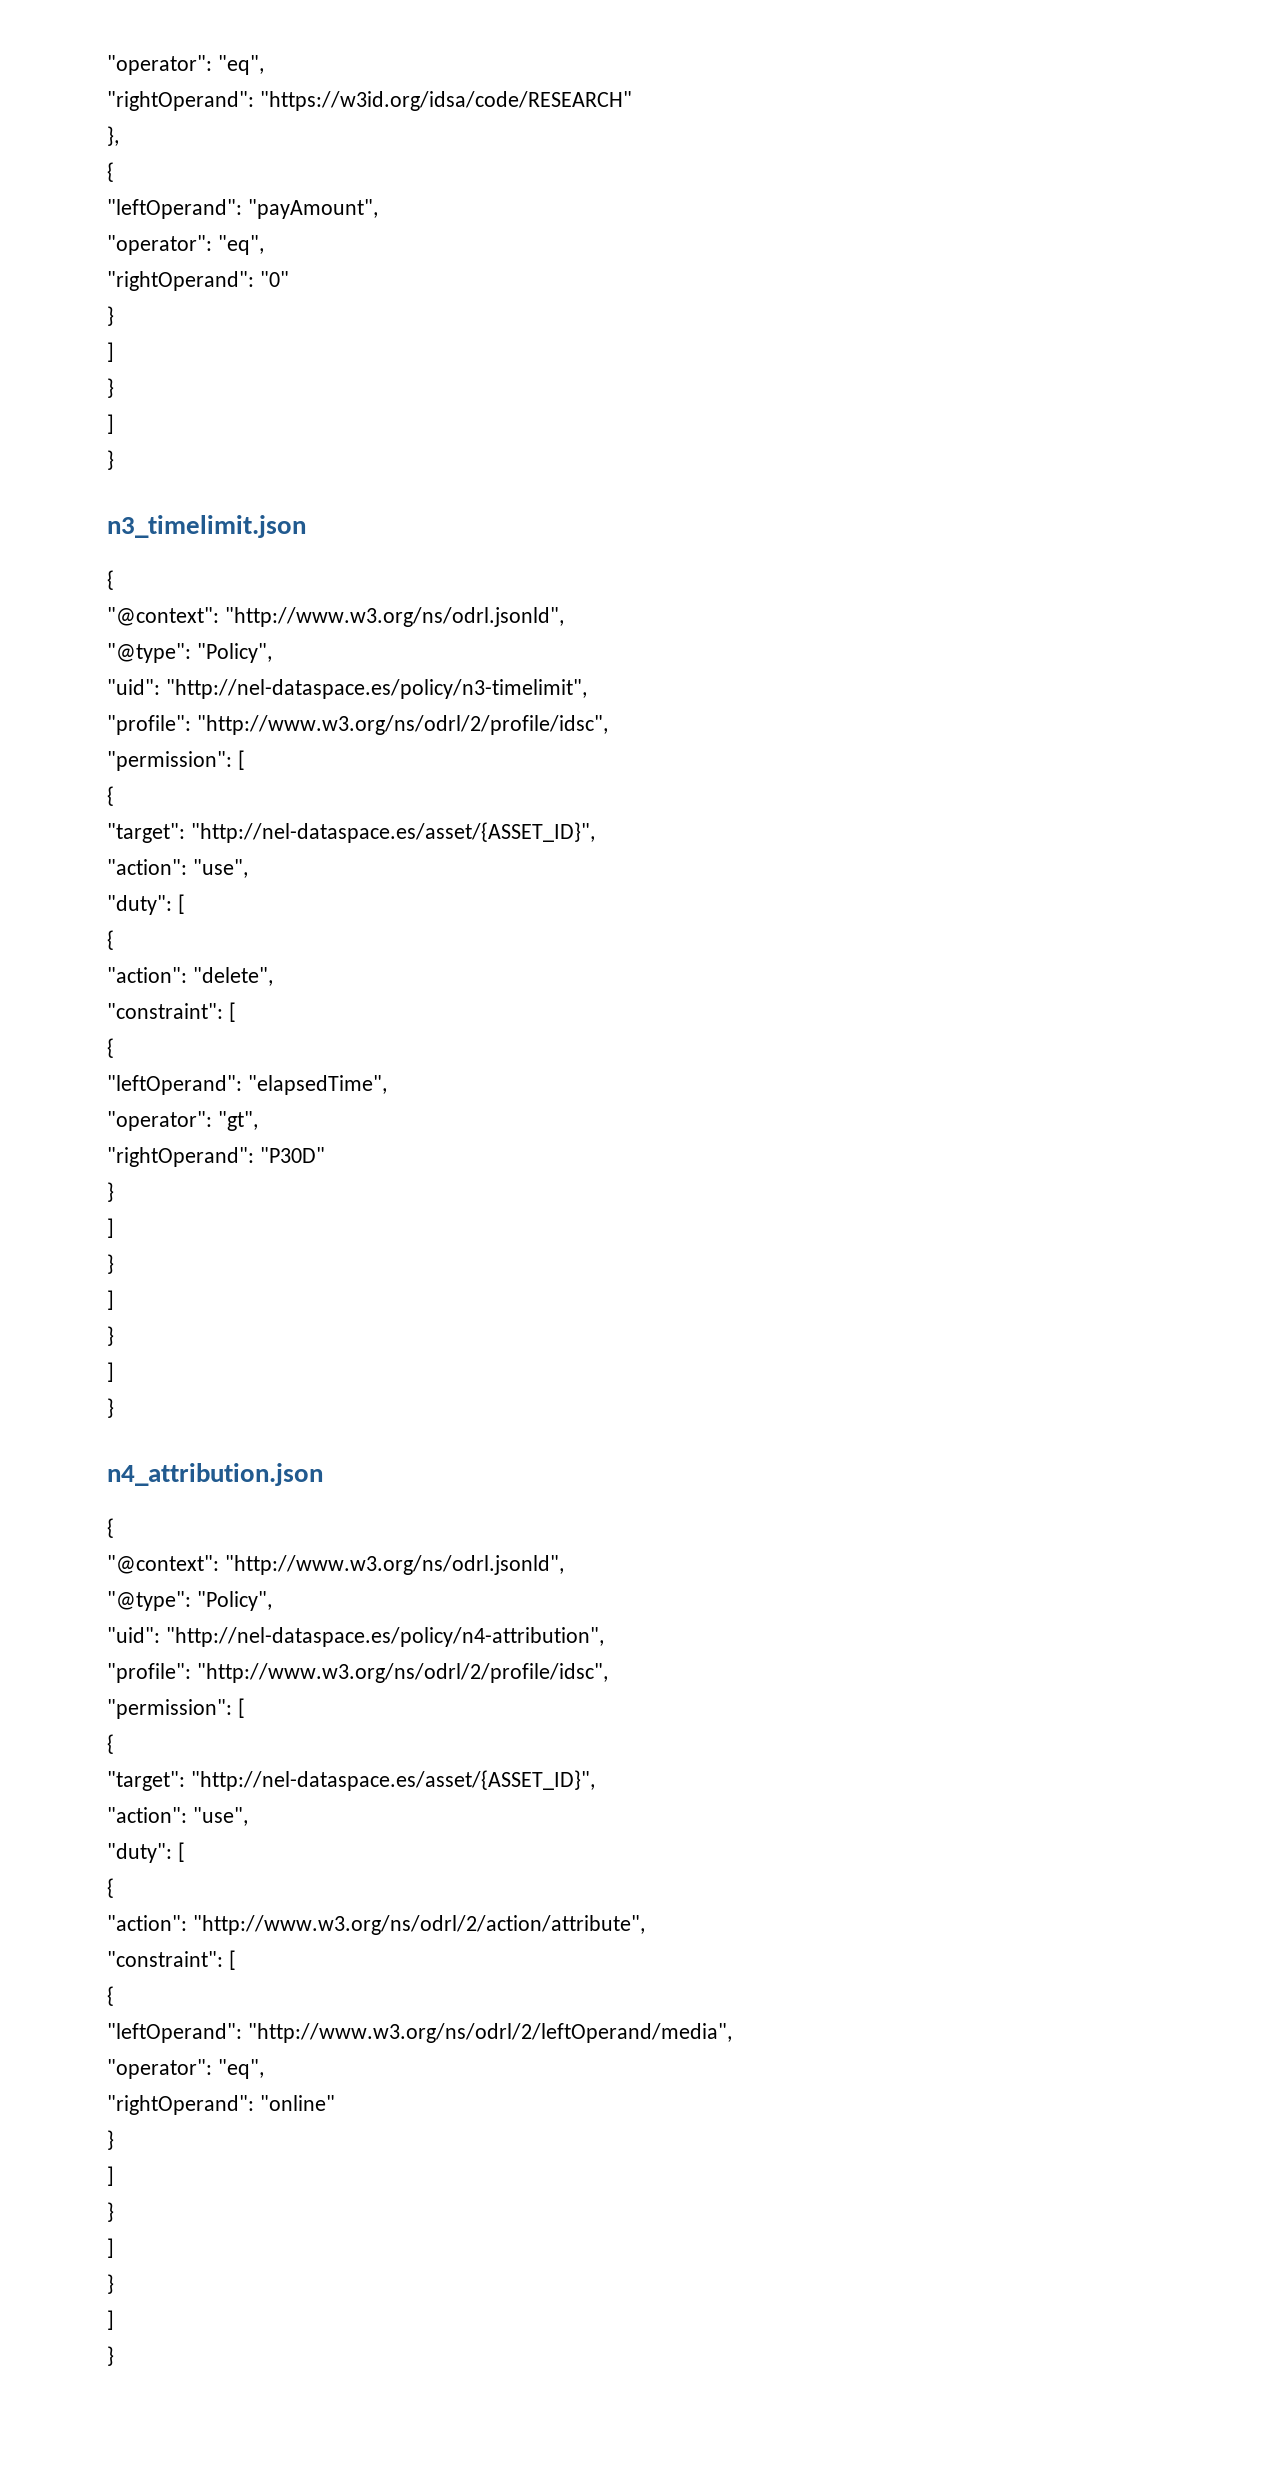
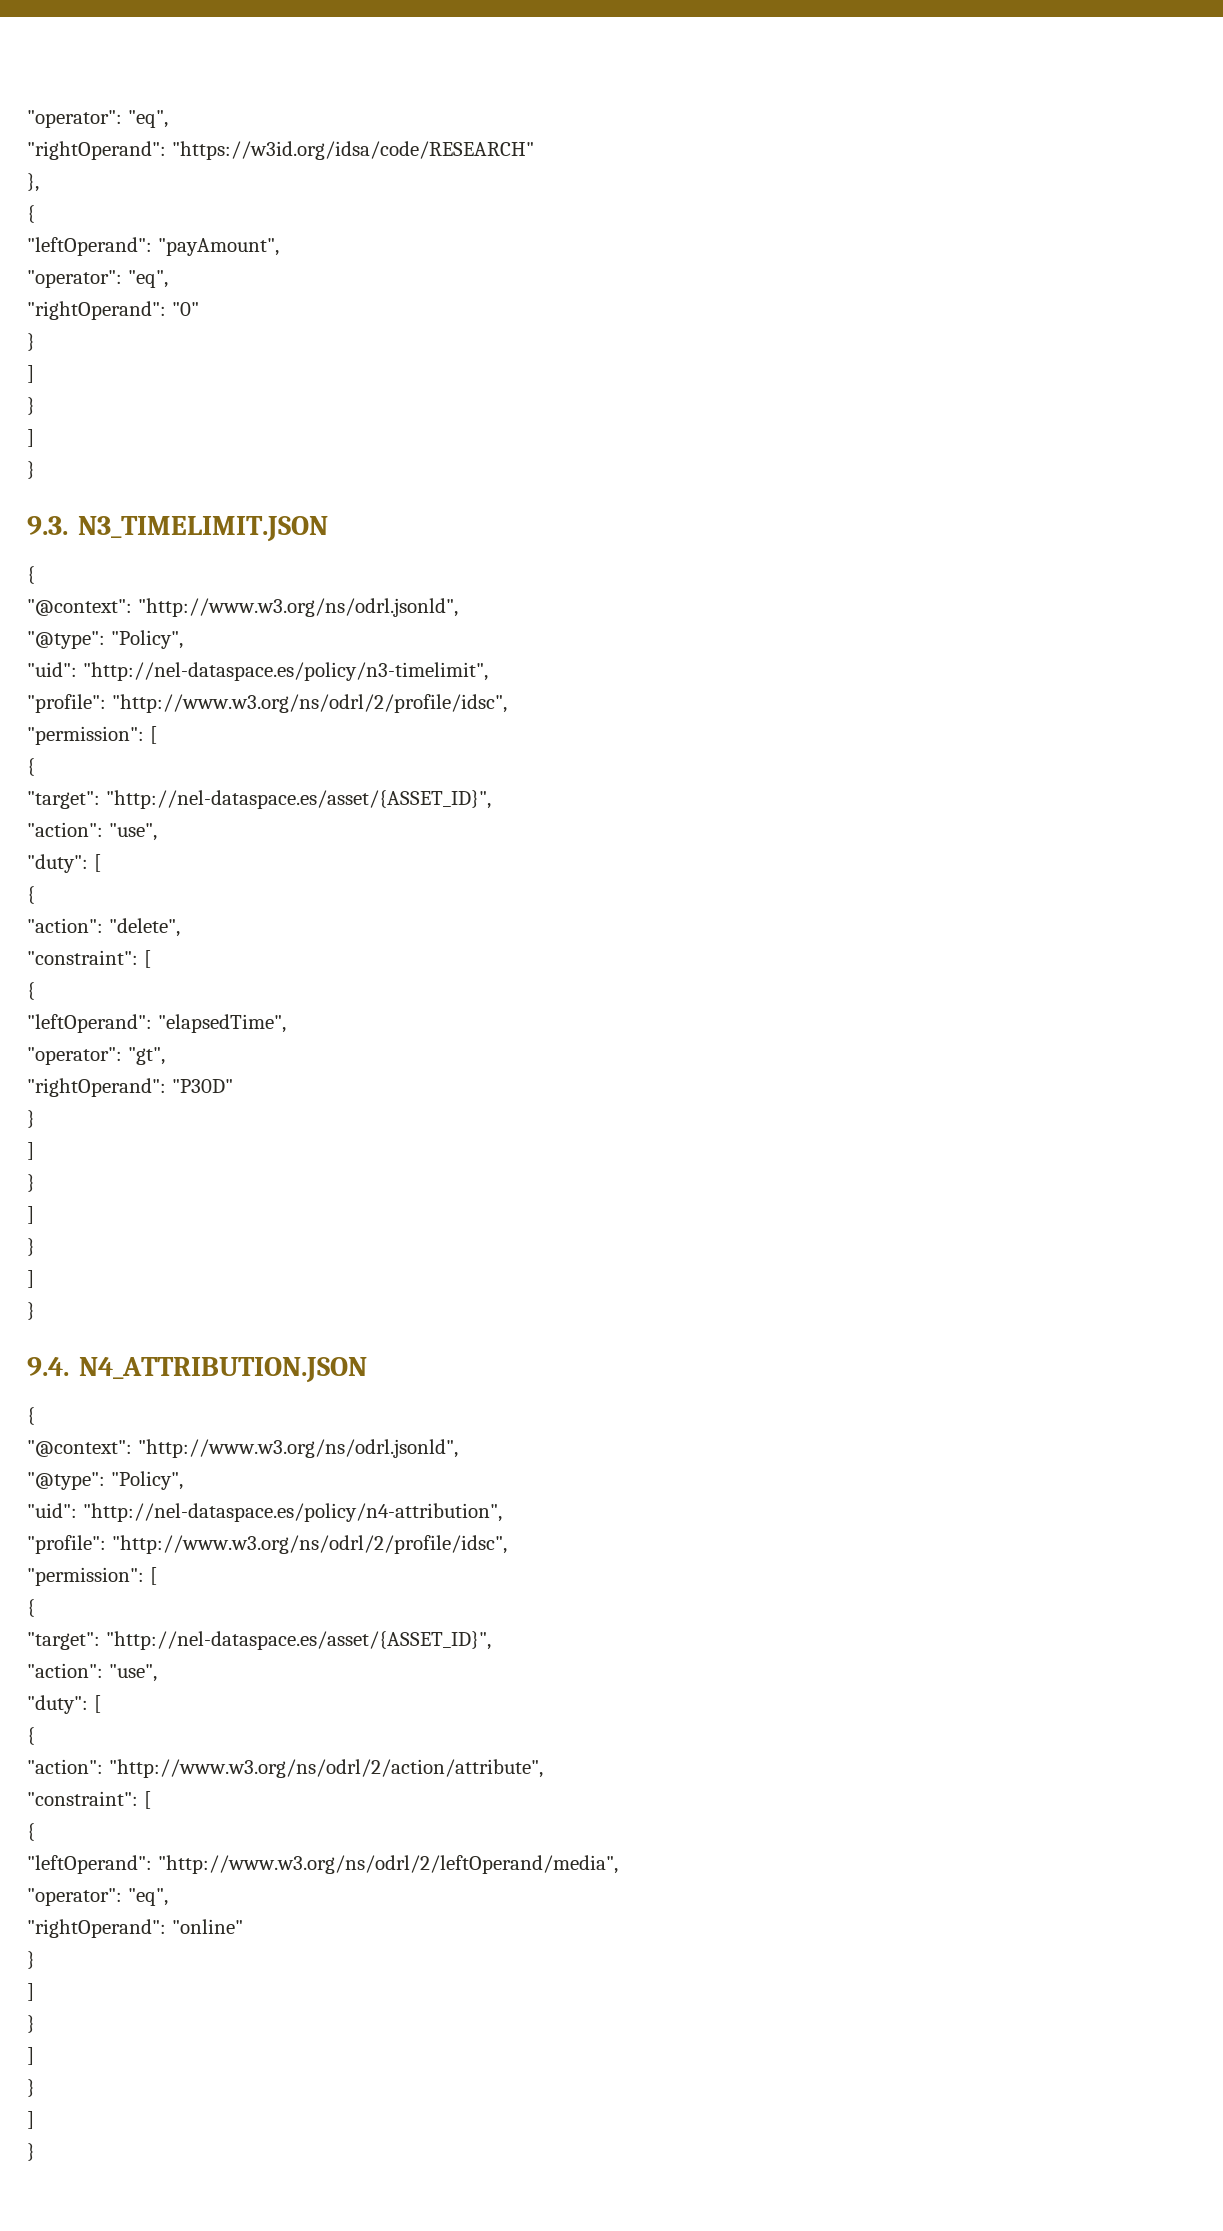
- n3_timelimit.json
+ 9.3. N3_TIMELIMIT.JSON
- n4_attribution.json
+ 9.4. N4_ATTRIBUTION.JSON

